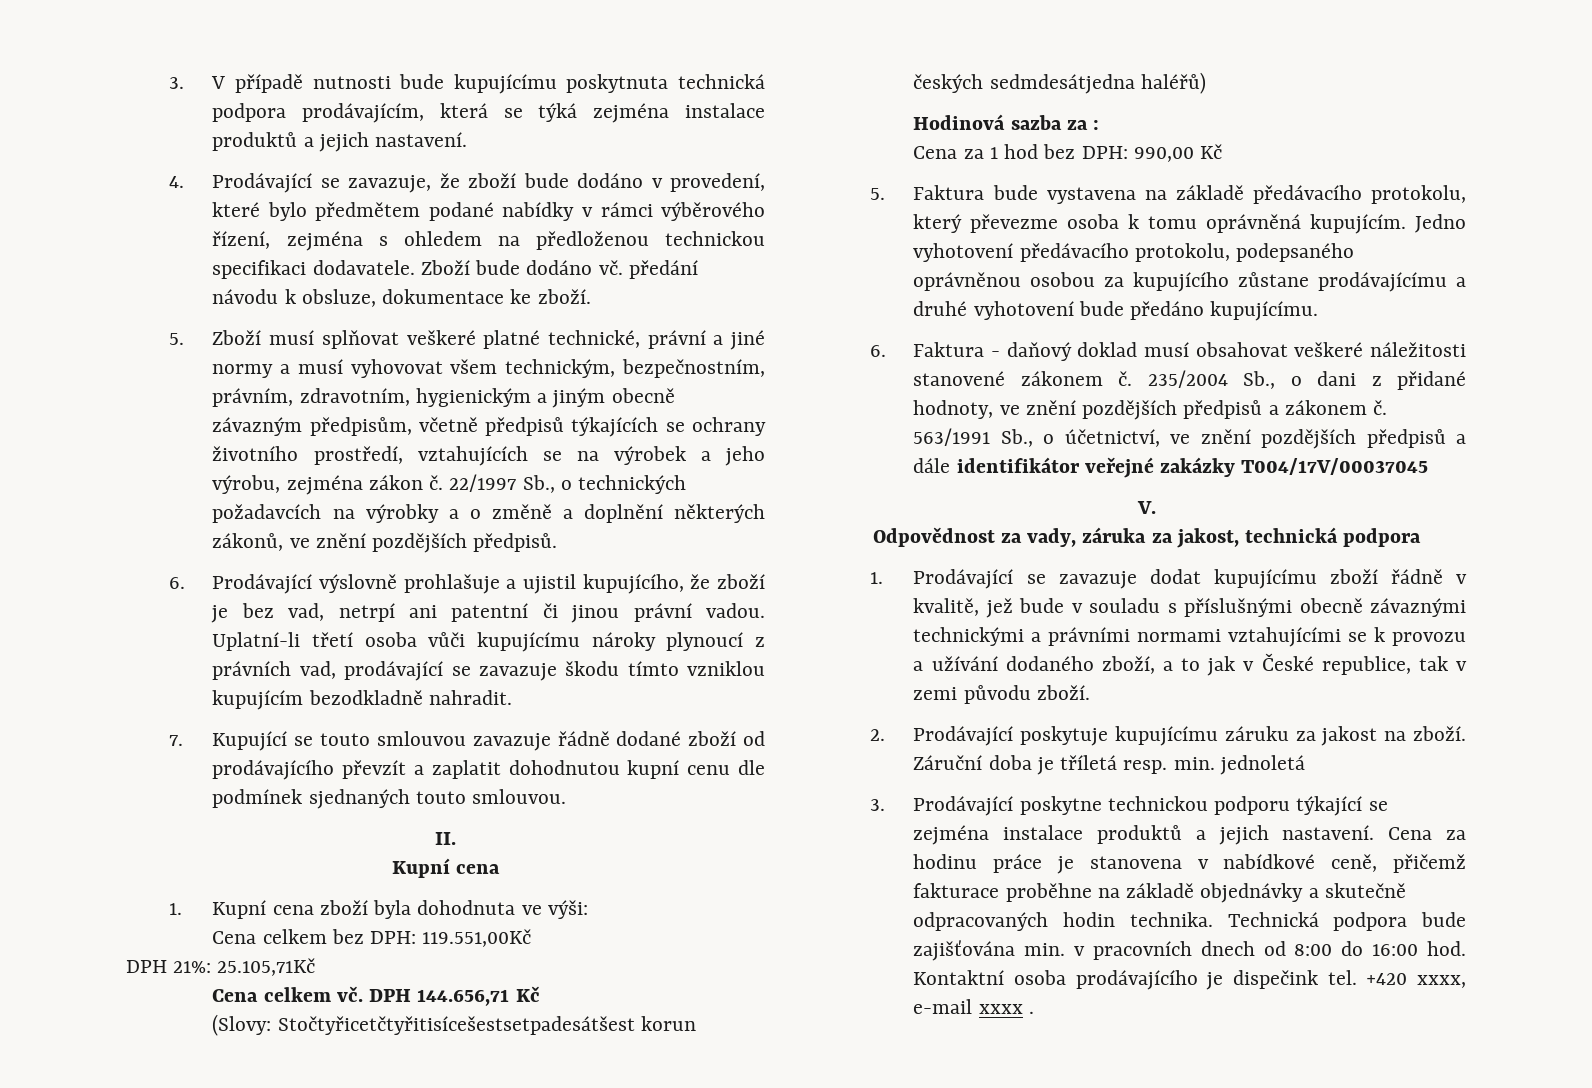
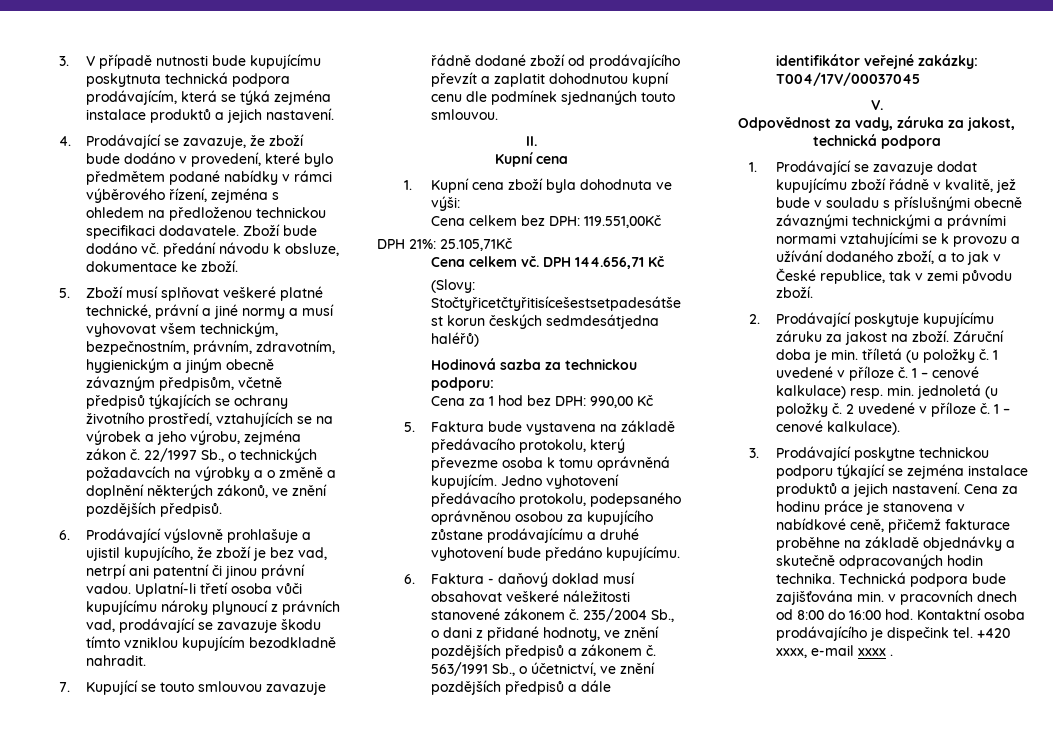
- Hodinová sazba za :
+ Hodinová sazba za technickou podporu:
- 563/1991 Sb., o účetnictví, ve znění pozdějších předpisů a dále identifikátor veřejné zakázky T004/17V/00037045
+ 563/1991 Sb., o účetnictví, ve znění pozdějších předpisů a dále identifikátor veřejné zakázky: T004/17V/00037045
- Záruční doba je tříletá resp. min. jednoletá
+ Záruční doba je min. tříletá (u položky č. 1 uvedené v příloze č. 1 – cenové kalkulace) resp. min. jednoletá (u položky č. 2 uvedené v příloze č. 1 – cenové kalkulace).

